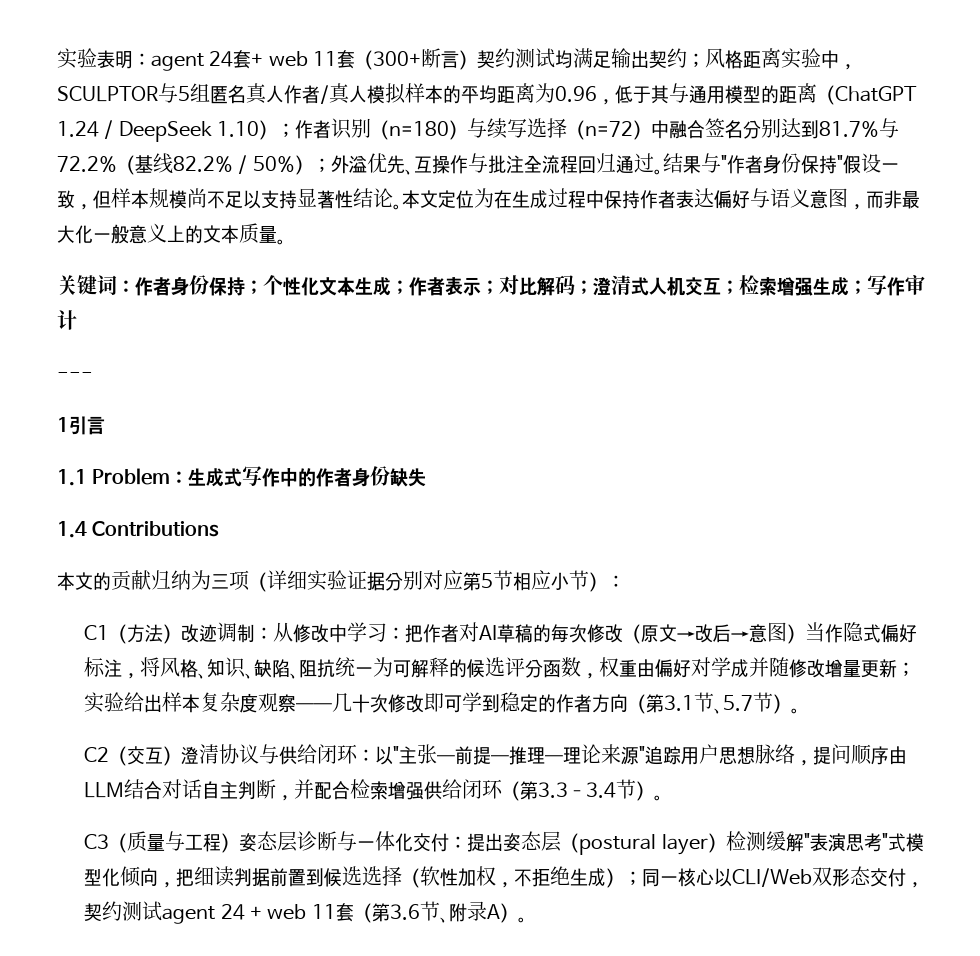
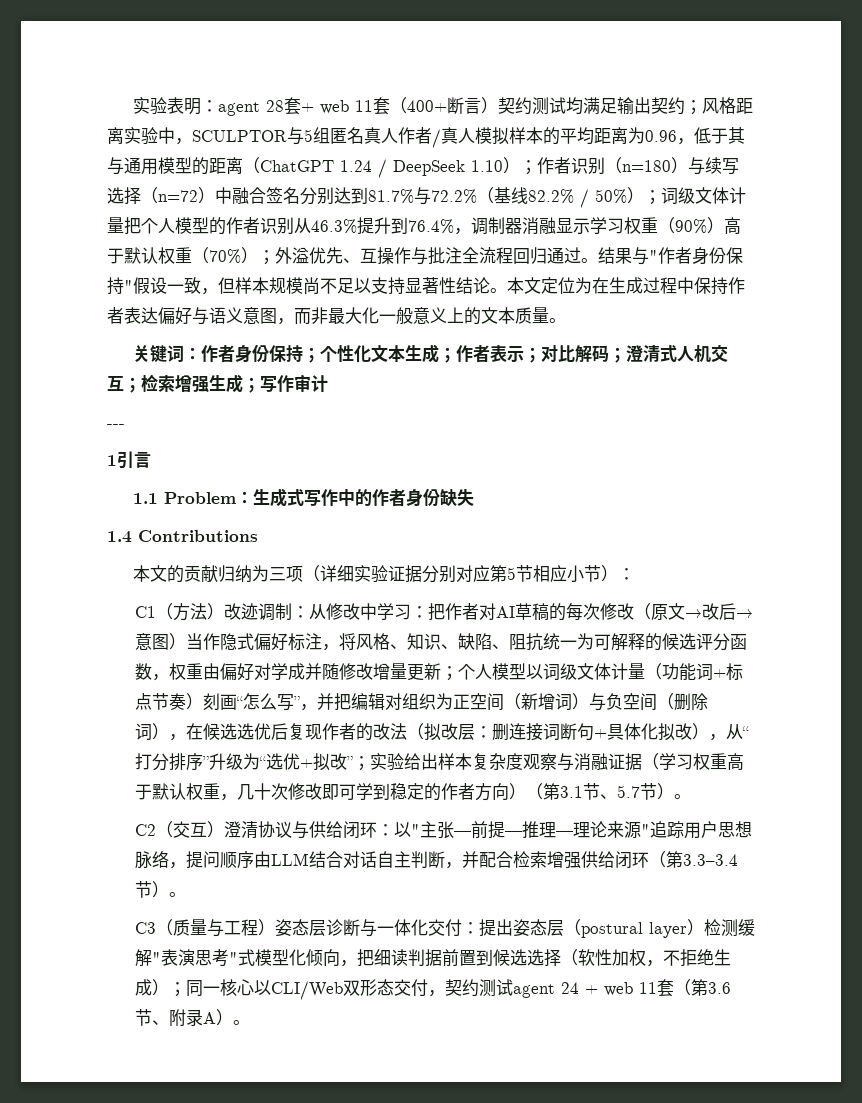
- agent 24套+ web 11套（300+断言）契约测试均满足输出契约；
+ agent 28套+ web 11套（400+断言）契约测试均满足输出契约；
+ 词级文体计量把个人模型的作者识别从46.3%提升到76.4%，调制器消融显示学习权重（90%）高于默认权重（70%）；
+ 个人模型以词级文体计量（功能词+标点节奏）刻画“怎么写”，并把编辑对组织为正空间（新增词）与负空间（删除词），在候选选优后复现作者的改法（拟改层：删连接词断句+具体化拟改），从“打分排序”升级为“选优+拟改”；
- 实验给出样本复杂度观察——几十次修改即可学到稳定的作者方向（第3.1节、5.7节）。
+ 实验给出样本复杂度观察与消融证据（学习权重高于默认权重，几十次修改即可学到稳定的作者方向）（第3.1节、5.7节）。

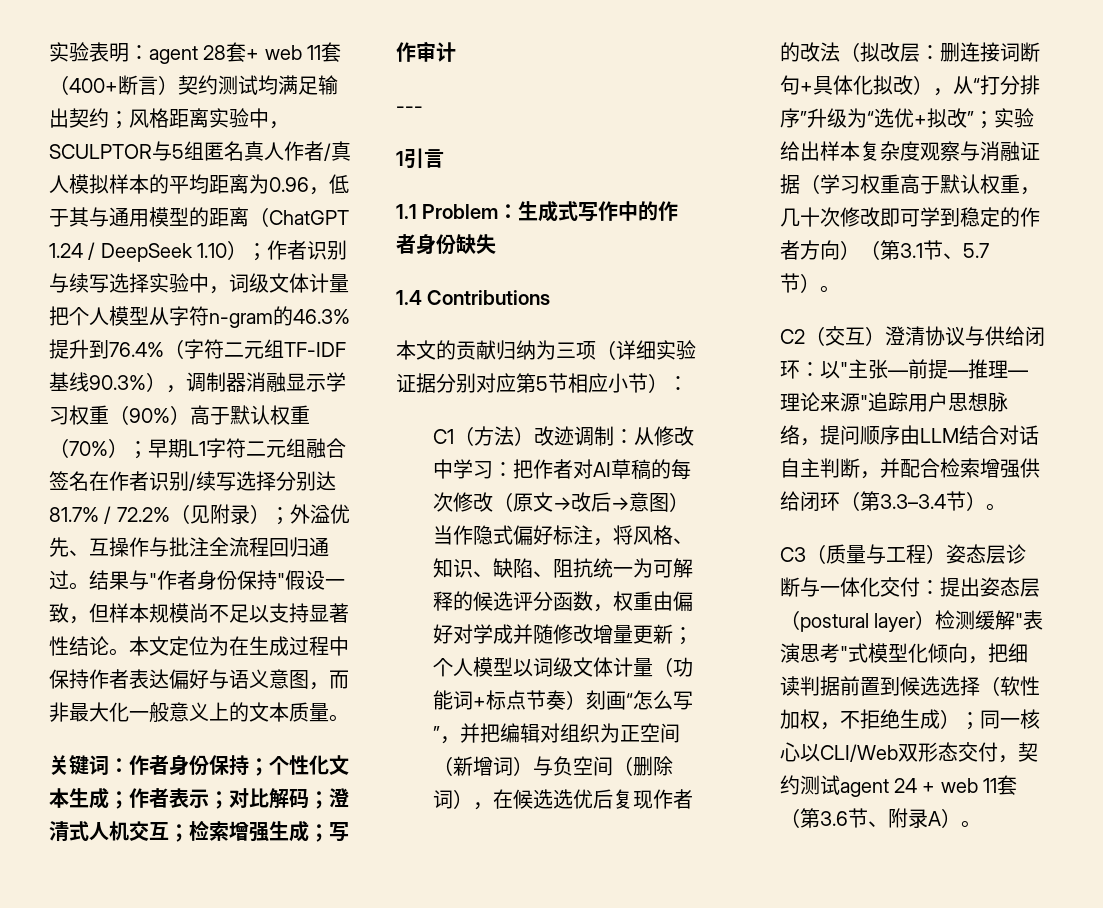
- 作者识别（n=180）与续写选择（n=72）中融合签名分别达到81.7%与72.2%（基线82.2% / 50%）；词级文体计量把个人模型的作者识别从46.3%提升到76.4%，调制器消融显示学习权重（90%）高于默认权重（70%）；
+ 作者识别与续写选择实验中，词级文体计量把个人模型从字符n-gram的46.3%提升到76.4%（字符二元组TF-IDF基线90.3%），调制器消融显示学习权重（90%）高于默认权重（70%）；
+ 早期L1字符二元组融合签名在作者识别/续写选择分别达81.7% / 72.2%（见附录）；

